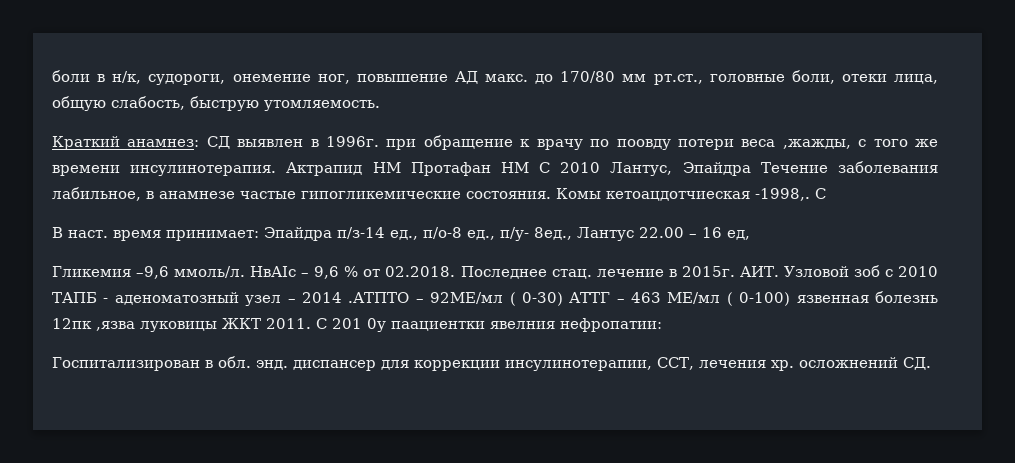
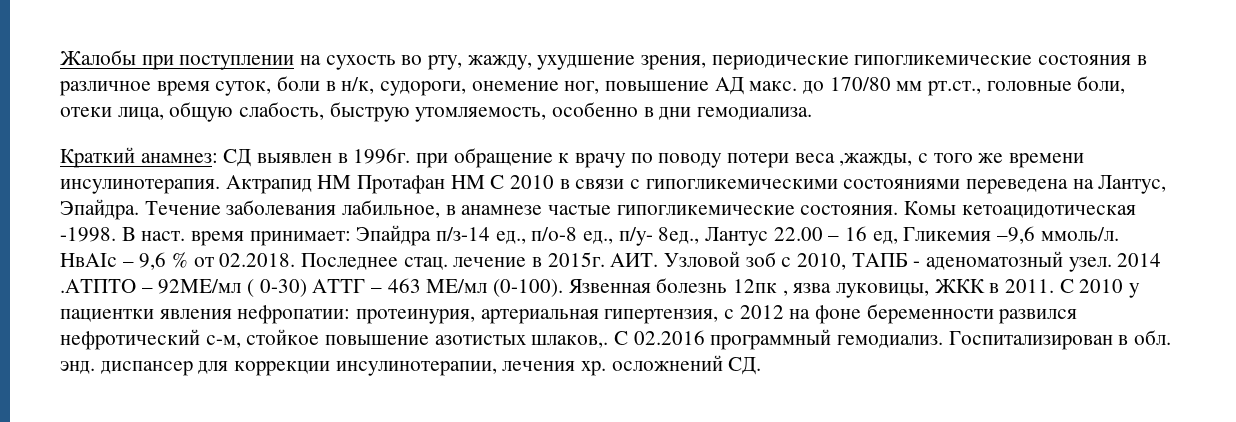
- боли в н/к, судороги, онемение ног, повышение АД макс. до 170/80 мм рт.ст., головные боли, отеки лица, общую слабость, быструю утомляемость.
+ Жалобы при поступлении на сухость во рту, жажду, ухудшение зрения, периодические гипогликемические состояния в различное время суток, боли в н/к, судороги, онемение ног, повышение АД макс. до 170/80 мм рт.ст., головные боли, отеки лица, общую слабость, быструю утомляемость, особенно в дни гемодиализа.
- Краткий анамнез: СД выявлен в 1996г. при обращение к врачу по поовду потери веса ,жажды, с того же времени инсулинотерапия.
+ Краткий анамнез: СД выявлен в 1996г. при обращение к врачу по поводу потери веса ,жажды, с того же времени инсулинотерапия.
- Актрапид НМ Протафан НМ С 2010 Лантус, Эпайдра Течение заболевания лабильное, в анамнезе частые гипогликемические состояния.
+ Актрапид НМ Протафан НМ С 2010 в связи с гипогликемическими состояниями переведена на Лантус, Эпайдра. Течение заболевания лабильное, в анамнезе частые гипогликемические состояния.
- Комы кетоацдотчиеская -1998,. С
- В наст. время принимает: Эпайдра п/з-14 ед., п/о-8 ед., п/у- 8ед., Лантус 22.00 – 16 ед,
- Гликемия –9,6 ммоль/л.
+ Комы кетоацидотическая -1998. В наст. время принимает: Эпайдра п/з-14 ед., п/о-8 ед., п/у- 8ед., Лантус 22.00 – 16 ед, Гликемия –9,6 ммоль/л.
- АИТ. Узловой зоб с 2010 ТАПБ - аденоматозный узел – 2014 .АТПТО – 92МЕ/мл ( 0-30) АТТГ – 463 МЕ/мл ( 0-100) язвенная болезнь 12пк ,язва луковицы ЖКТ 2011. С 201 0у паациентки явелния нефропатии:
- Госпитализирован в обл. энд. диспансер для коррекции инсулинотерапии, ССТ, лечения хр. осложнений СД.
+ АИТ. Узловой зоб с 2010, ТАПБ - аденоматозный узел. 2014 .АТПТО – 92МЕ/мл ( 0-30) АТТГ – 463 МЕ/мл (0-100). Язвенная болезнь 12пк , язва луковицы, ЖКК в 2011. С 2010 у пациентки явления нефропатии: протеинурия, артериальная гипертензия, с 2012 на фоне беременности развился нефротический с-м, стойкое повышение азотистых шлаков,. С 02.2016 программный гемодиализ. Госпитализирован в обл. энд. диспансер для коррекции инсулинотерапии, лечения хр. осложнений СД.

